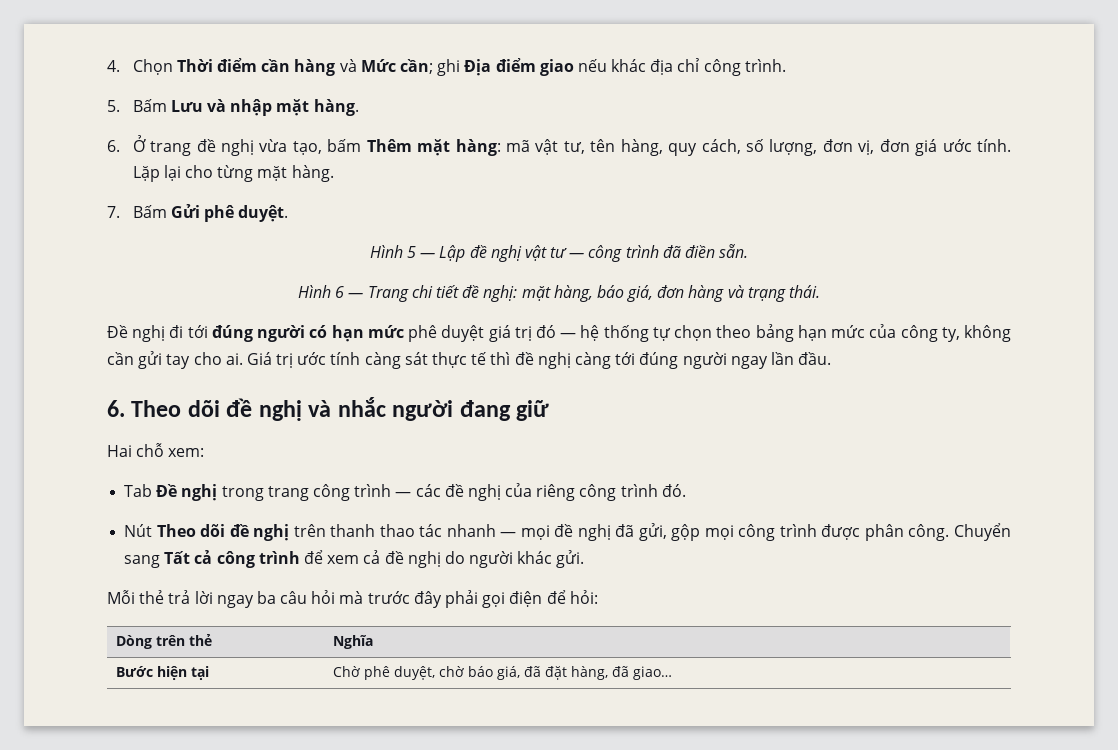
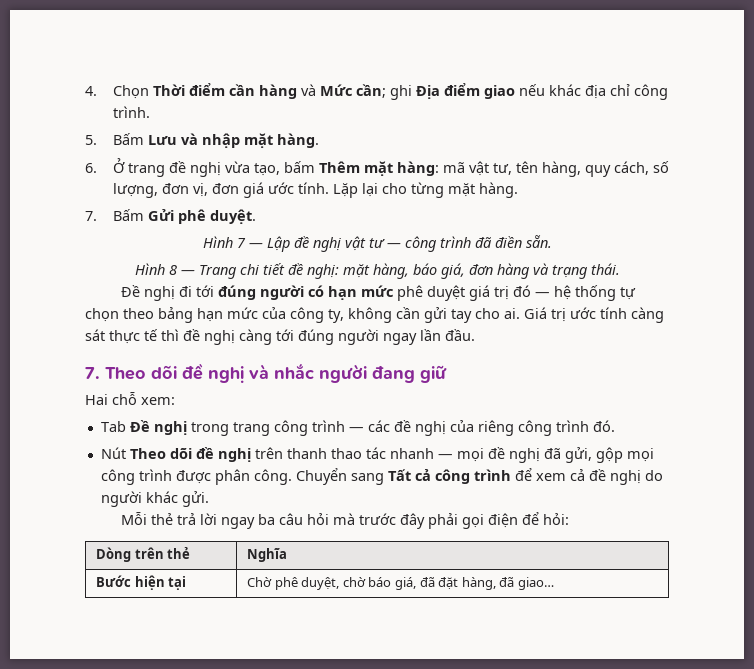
- Hình 5 — Lập đề nghị vật tư — công trình đã điền sẵn.
+ Hình 7 — Lập đề nghị vật tư — công trình đã điền sẵn.
- Hình 6 — Trang chi tiết đề nghị: mặt hàng, báo giá, đơn hàng và trạng thái.
+ Hình 8 — Trang chi tiết đề nghị: mặt hàng, báo giá, đơn hàng và trạng thái.
- 6. Theo dõi đề nghị và nhắc người đang giữ
+ 7. Theo dõi đề nghị và nhắc người đang giữ

